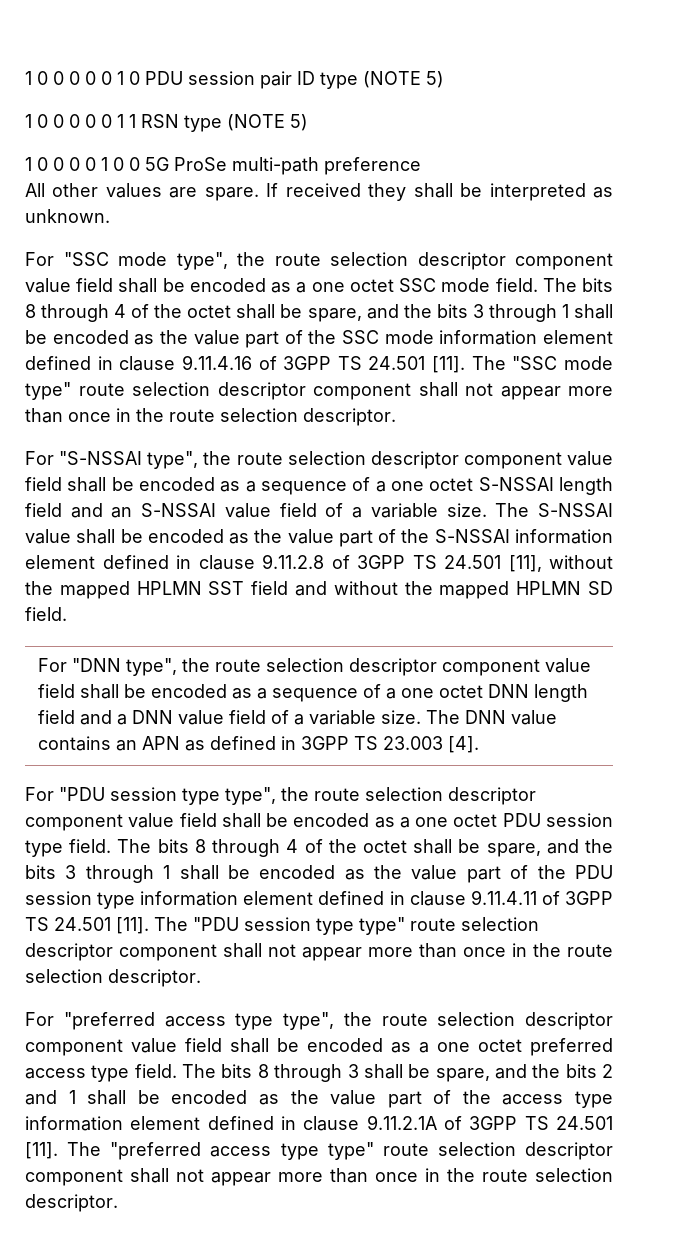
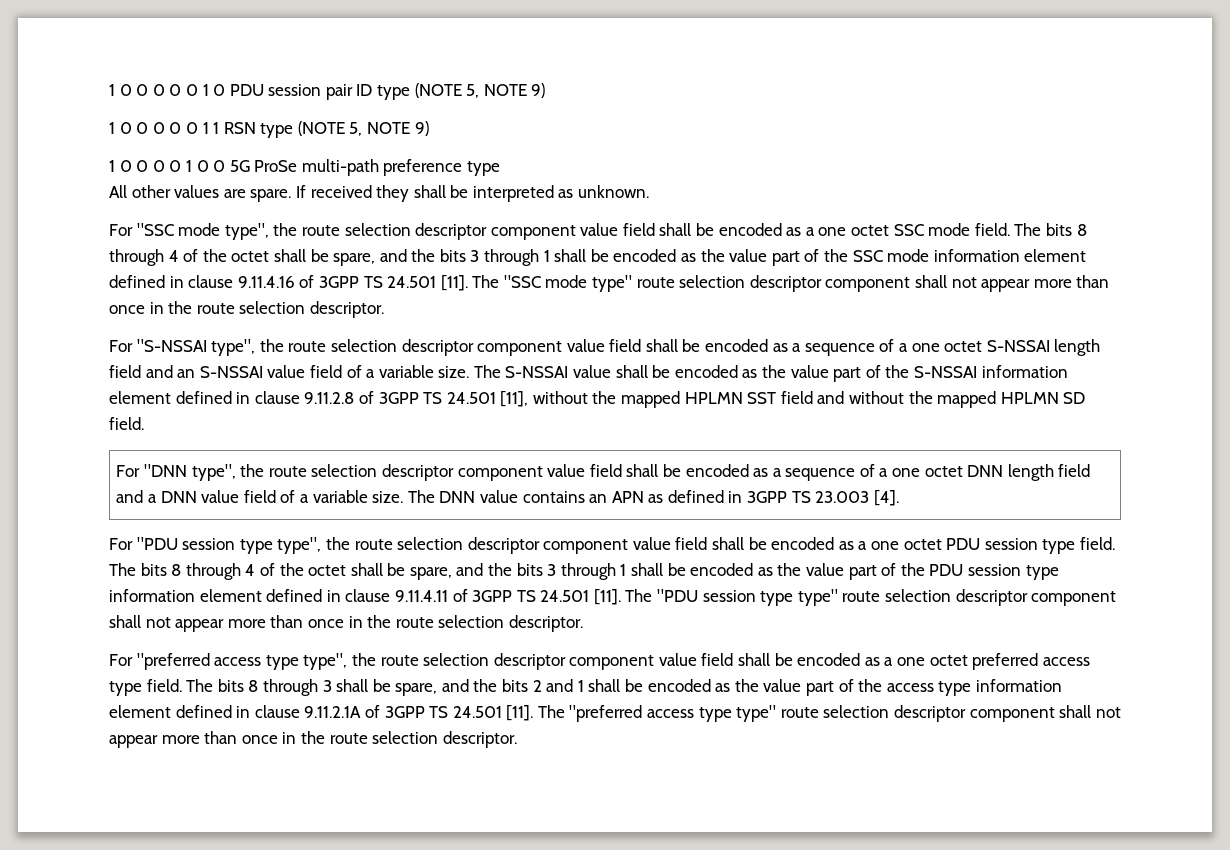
- 1 0 0 0 0 0 1 0 PDU session pair ID type (NOTE 5)
+ 1 0 0 0 0 0 1 0 PDU session pair ID type (NOTE 5, NOTE 9)
- 1 0 0 0 0 0 1 1 RSN type (NOTE 5)
+ 1 0 0 0 0 0 1 1 RSN type (NOTE 5, NOTE 9)
- 1 0 0 0 0 1 0 0 5G ProSe multi-path preference
+ 1 0 0 0 0 1 0 0 5G ProSe multi-path preference type

